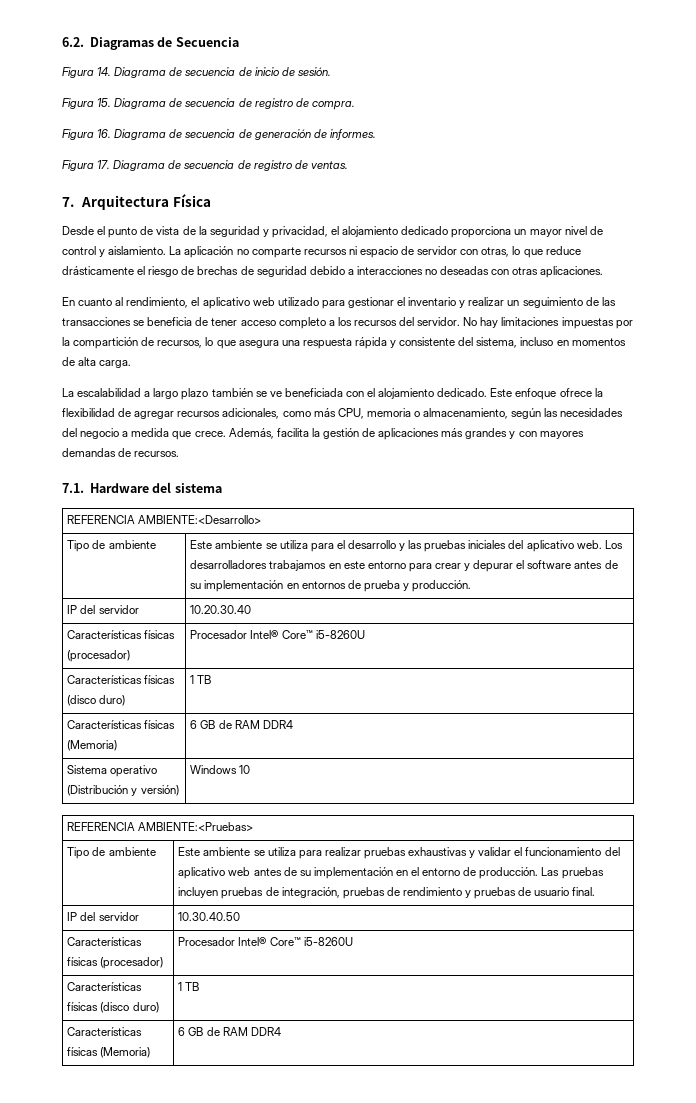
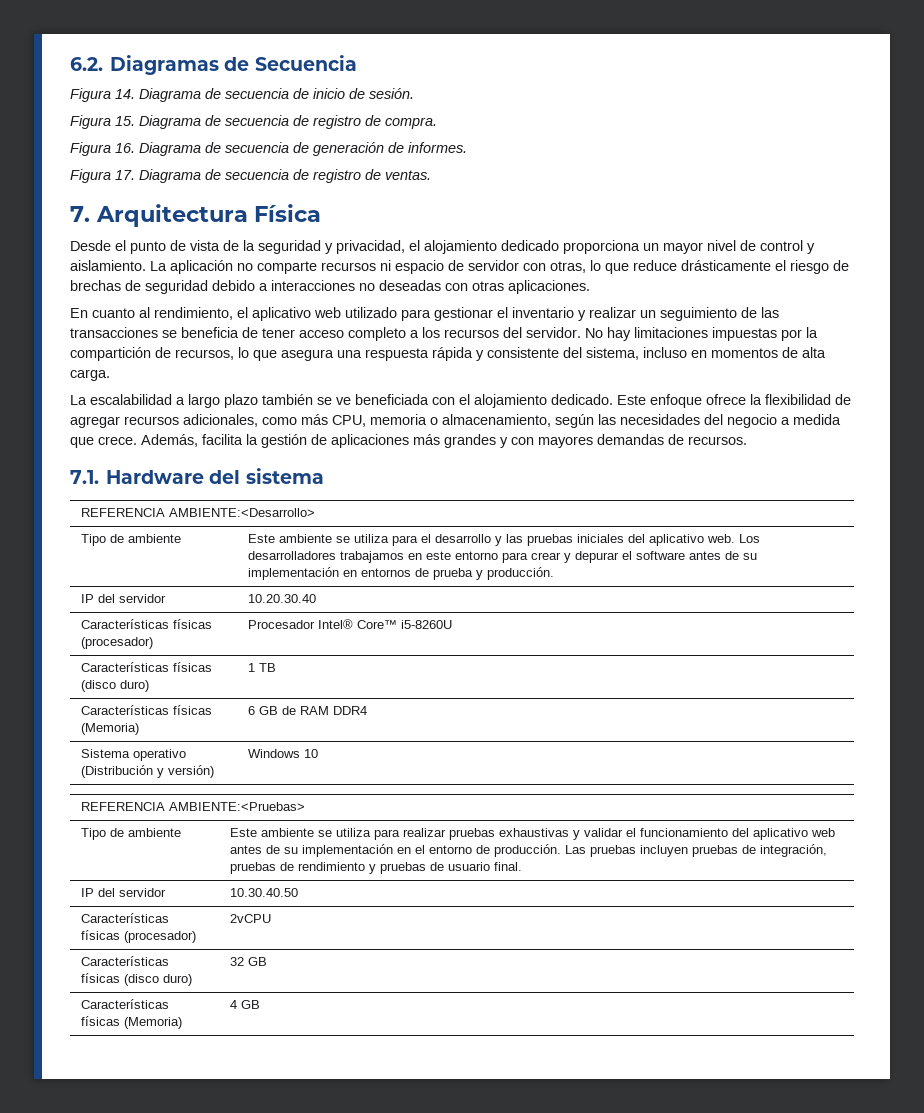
  IP del servidor | 10.30.40.50
- Características físicas (procesador) | Procesador Intel® Core™ i5-8260U
- Características físicas (disco duro) | 1 TB
- Características físicas (Memoria) | 6 GB de RAM DDR4
+ Características físicas (procesador) | 2vCPU
+ Características físicas (disco duro) | 32 GB
+ Características físicas (Memoria) | 4 GB

